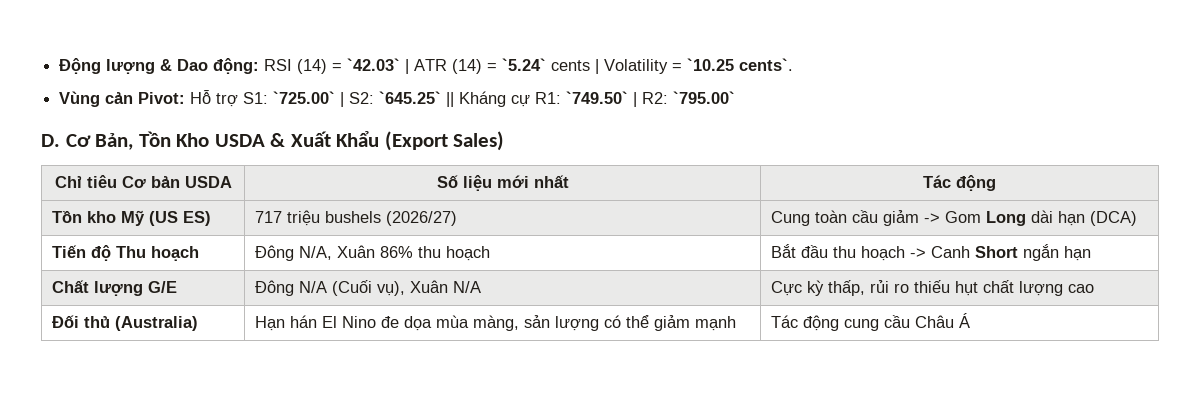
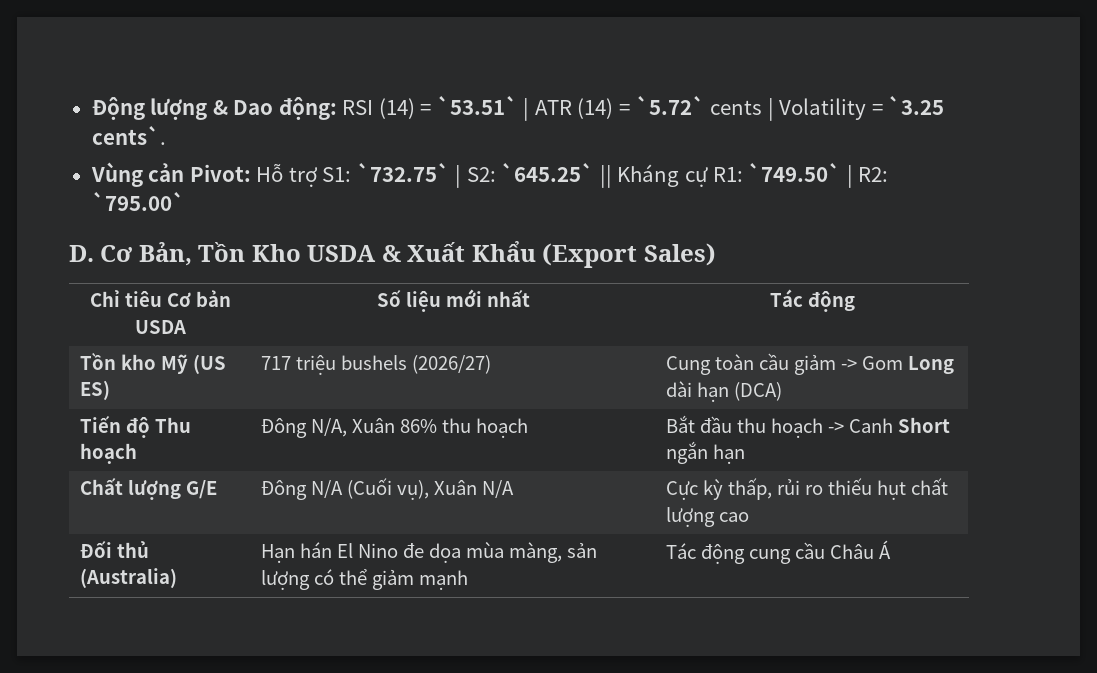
- Động lượng & Dao động: RSI (14) = `42.03` | ATR (14) = `5.24` cents | Volatility = `10.25 cents`.
+ Động lượng & Dao động: RSI (14) = `53.51` | ATR (14) = `5.72` cents | Volatility = `3.25 cents`.
- Vùng cản Pivot: Hỗ trợ S1: `725.00` | S2: `645.25` || Kháng cự R1: `749.50` | R2: `795.00`
+ Vùng cản Pivot: Hỗ trợ S1: `732.75` | S2: `645.25` || Kháng cự R1: `749.50` | R2: `795.00`

